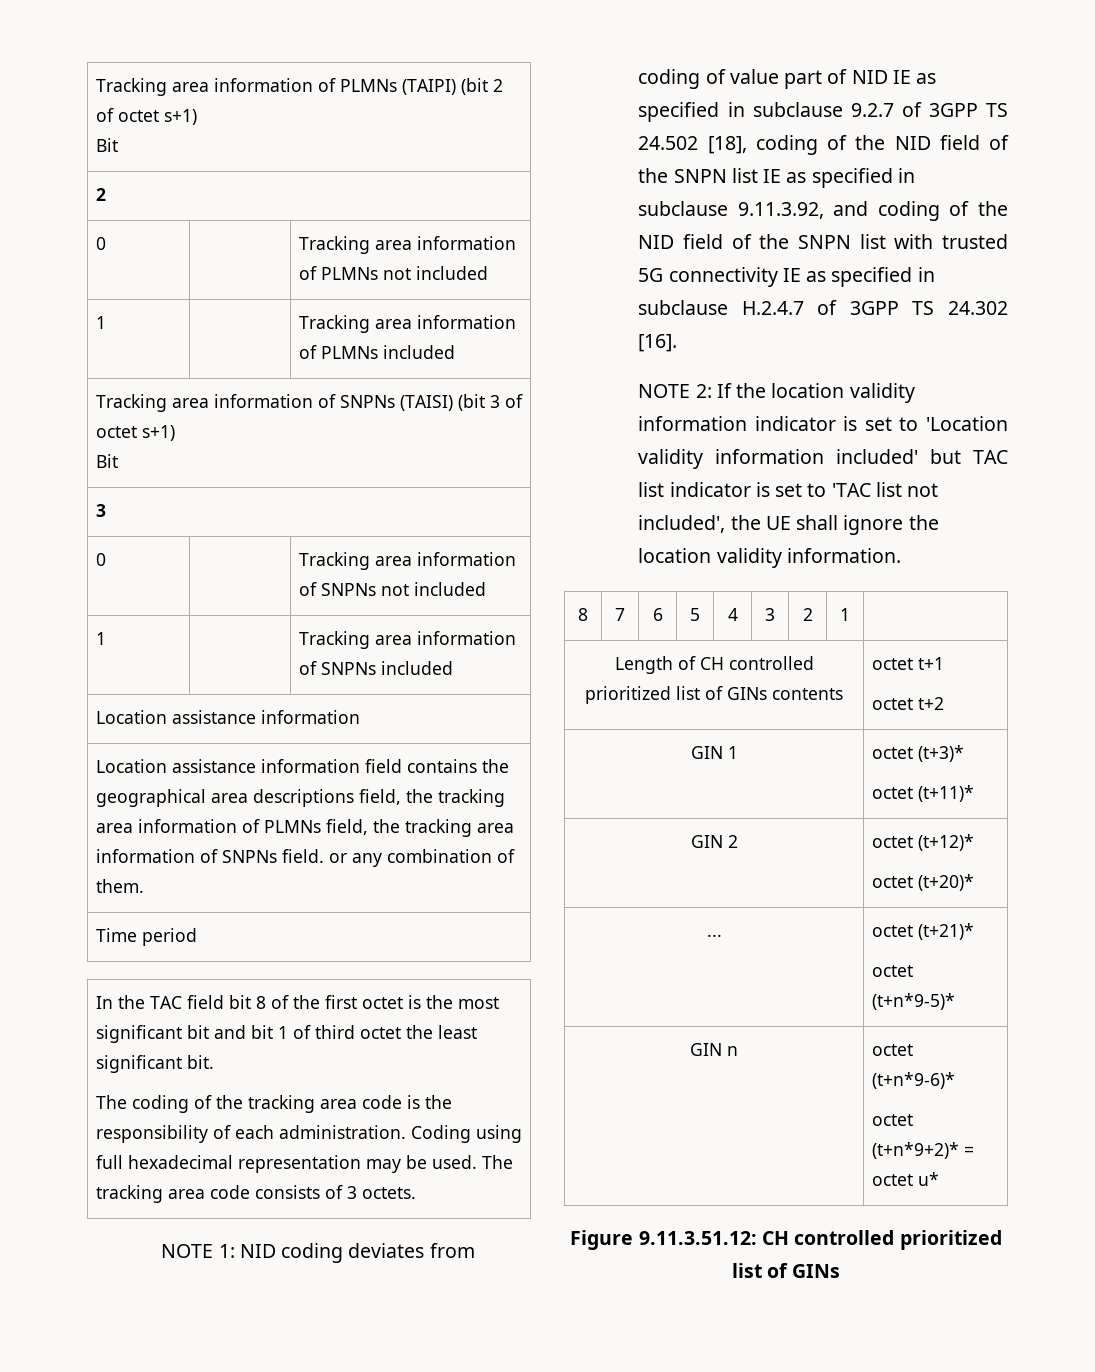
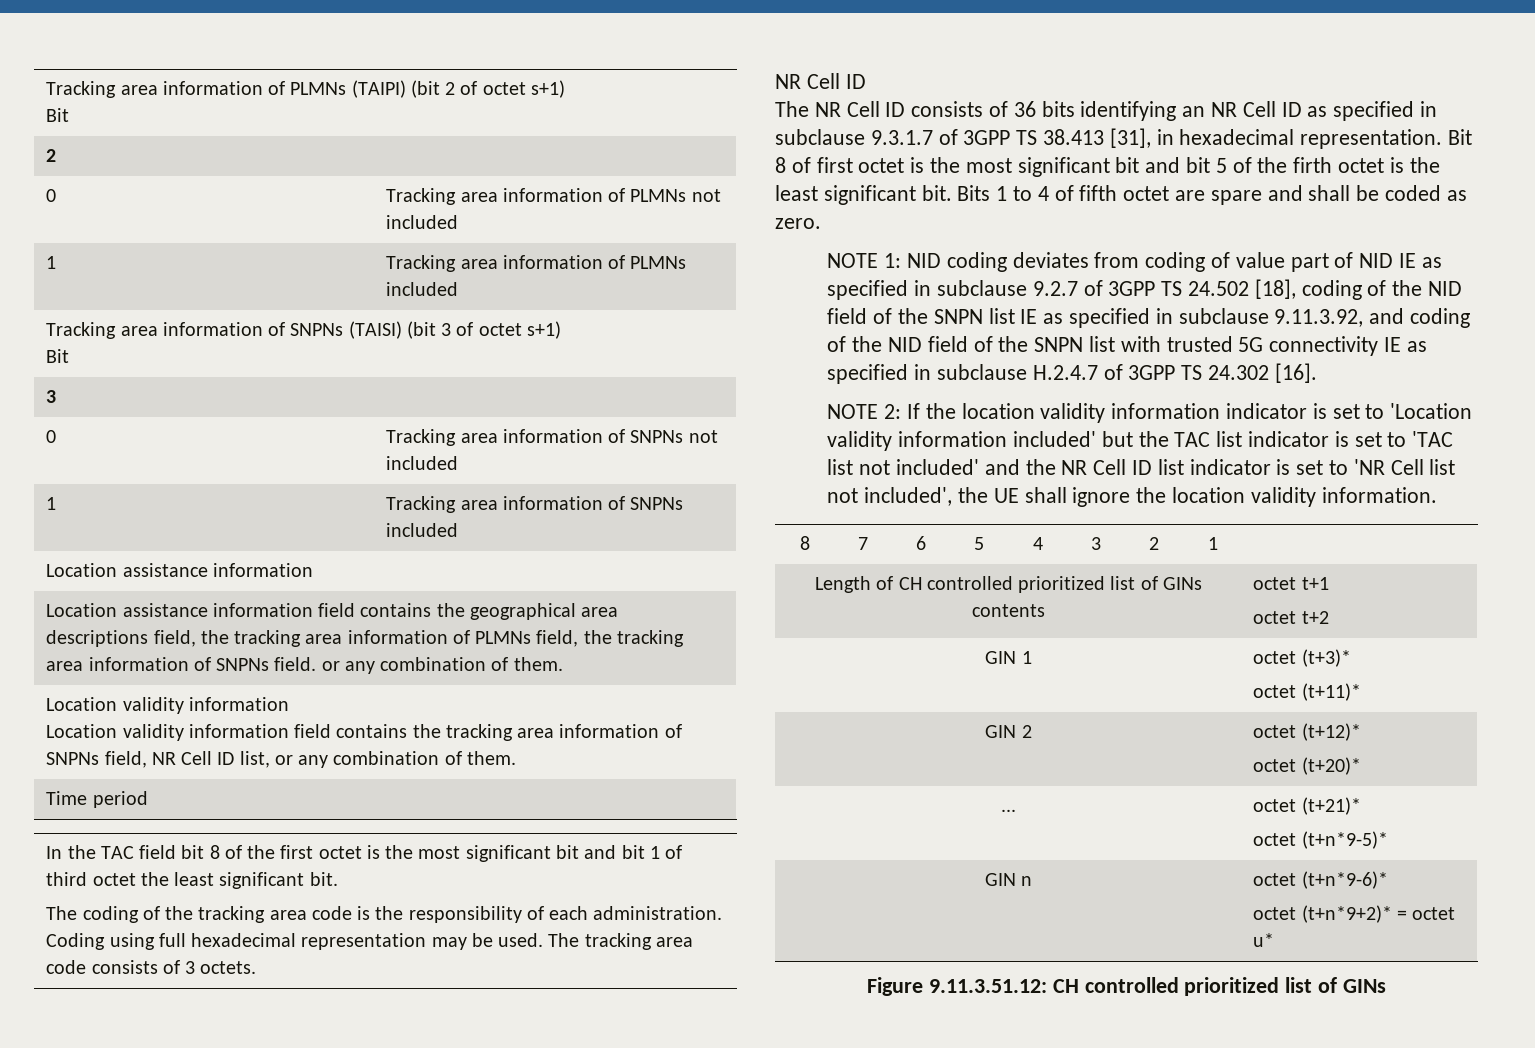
  Location assistance information field contains the geographical area descriptions field, the tracking area information of PLMNs field, the tracking area information of SNPNs field. or any combination of them.
+ Location validity information
+ Location validity information field contains the tracking area information of SNPNs field, NR Cell ID list, or any combination of them.
  The tracking area code consists of 3 octets.
+ NR Cell ID
+ The NR Cell ID consists of 36 bits identifying an NR Cell ID as specified in subclause 9.3.1.7 of 3GPP TS 38.413 [31], in hexadecimal representation. Bit 8 of first octet is the most significant bit and bit 5 of the firth octet is the least significant bit. Bits 1 to 4 of fifth octet are spare and shall be coded as zero.
- NOTE 2: If the location validity information indicator is set to 'Location validity information included' but TAC list indicator is set to 'TAC list not included', the UE shall ignore the location validity information.
+ NOTE 2: If the location validity information indicator is set to 'Location validity information included' but the TAC list indicator is set to 'TAC list not included' and the NR Cell ID list indicator is set to 'NR Cell list not included', the UE shall ignore the location validity information.

